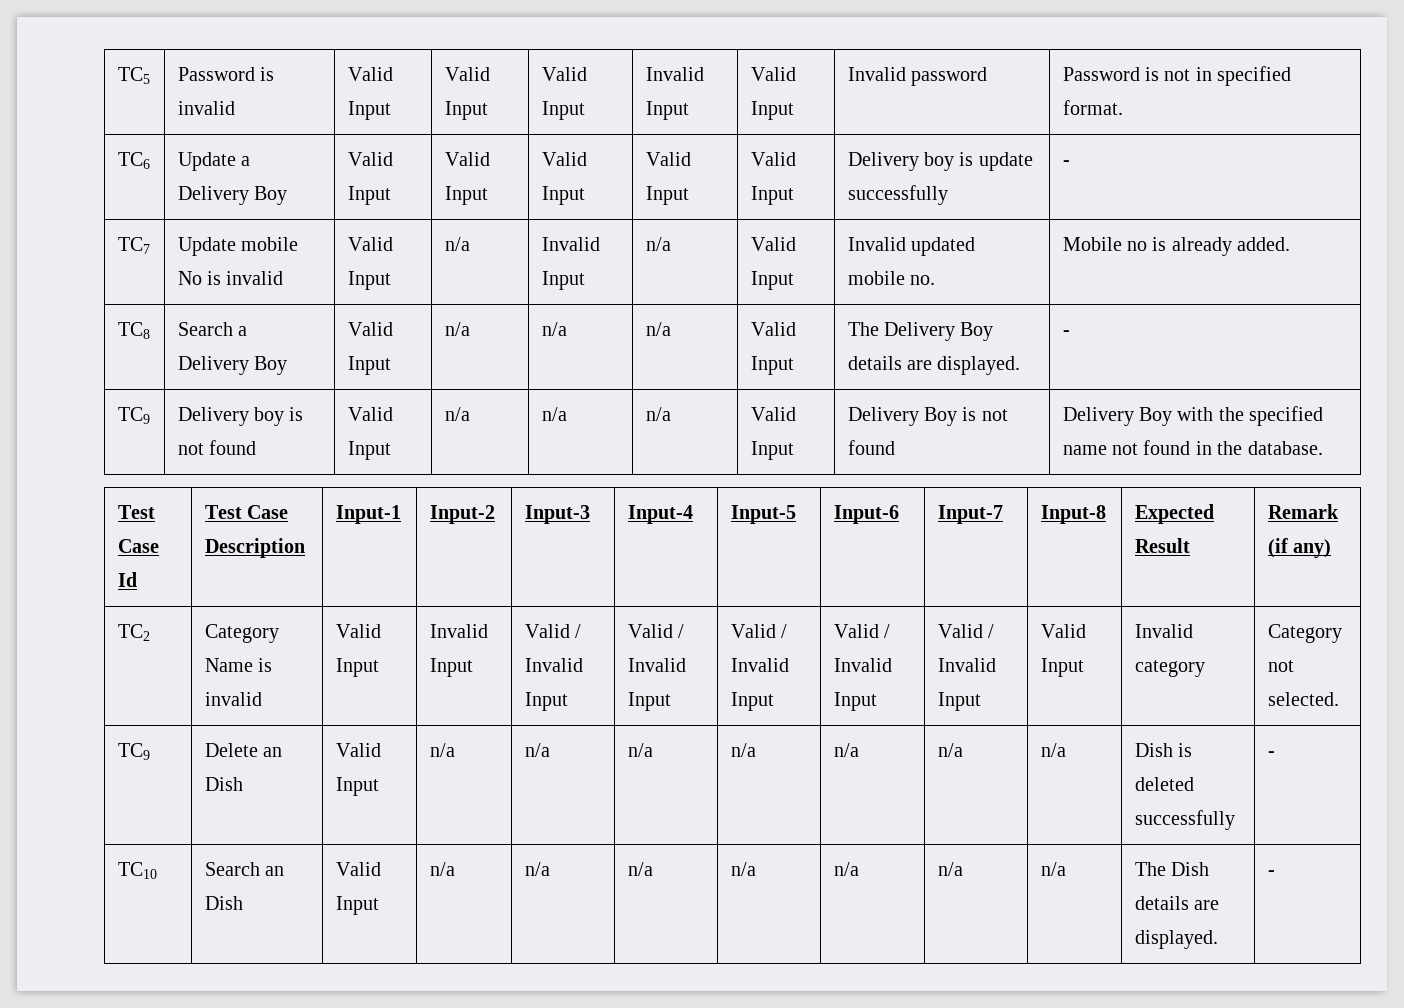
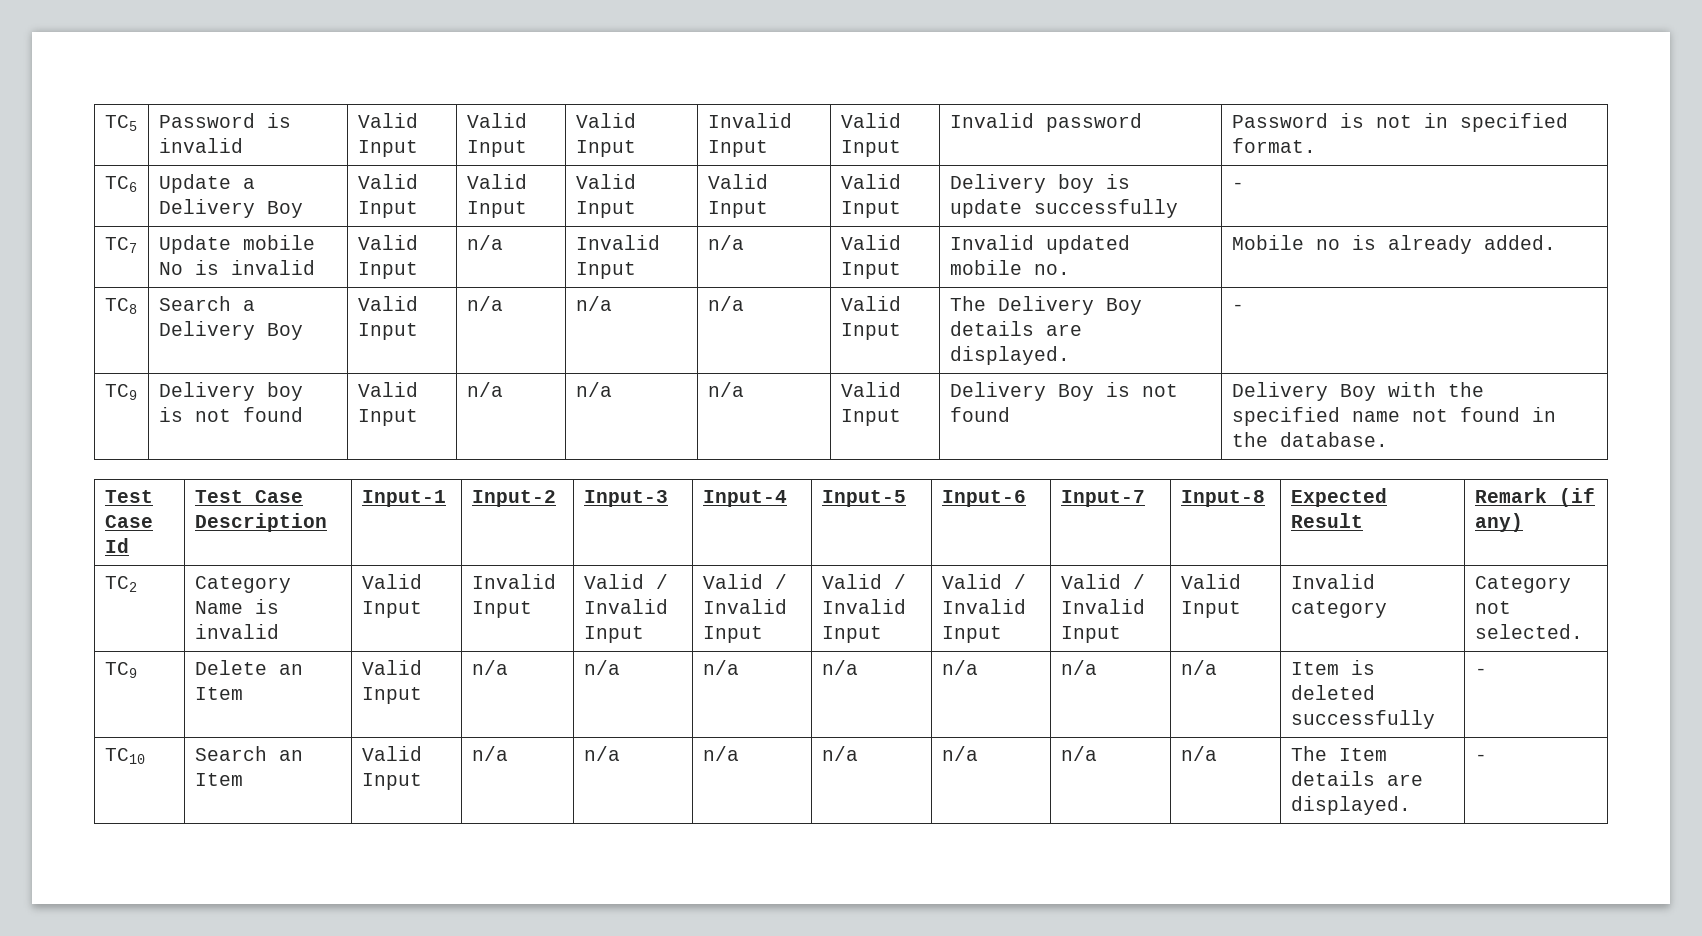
- TC9 | Delete an Dish | Valid Input | n/a | n/a | n/a | n/a | n/a | n/a | n/a | Dish is deleted successfully | -
+ TC9 | Delete an Item | Valid Input | n/a | n/a | n/a | n/a | n/a | n/a | n/a | Item is deleted successfully | -
- TC10 | Search an Dish | Valid Input | n/a | n/a | n/a | n/a | n/a | n/a | n/a | The Dish details are displayed. | -
+ TC10 | Search an Item | Valid Input | n/a | n/a | n/a | n/a | n/a | n/a | n/a | The Item details are displayed. | -

